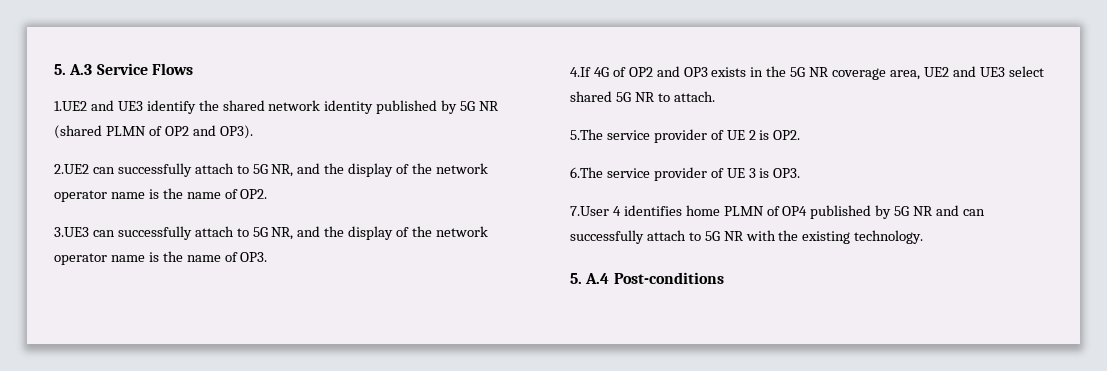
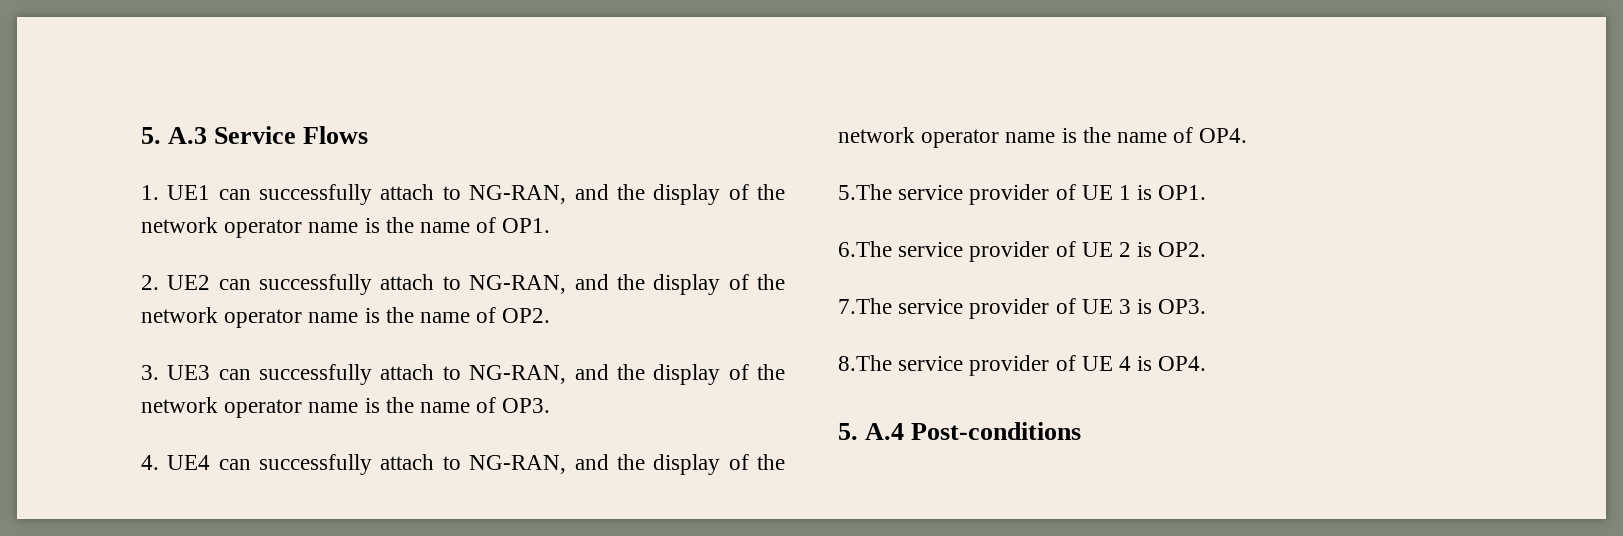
- 1.UE2 and UE3 identify the shared network identity published by 5G NR (shared PLMN of OP2 and OP3).
- 2.UE2 can successfully attach to 5G NR, and the display of the network operator name is the name of OP2.
+ 1. UE1 can successfully attach to NG-RAN, and the display of the network operator name is the name of OP1.
+ 2. UE2 can successfully attach to NG-RAN, and the display of the network operator name is the name of OP2.
- 3.UE3 can successfully attach to 5G NR, and the display of the network operator name is the name of OP3.
+ 3. UE3 can successfully attach to NG-RAN, and the display of the network operator name is the name of OP3.
- 4.If 4G of OP2 and OP3 exists in the 5G NR coverage area, UE2 and UE3 select shared 5G NR to attach.
+ 4. UE4 can successfully attach to NG-RAN, and the display of the network operator name is the name of OP4.
- 5.The service provider of UE 2 is OP2.
+ 5.The service provider of UE 1 is OP1.
+ 6.The service provider of UE 2 is OP2.
- 6.The service provider of UE 3 is OP3.
+ 7.The service provider of UE 3 is OP3.
- 7.User 4 identifies home PLMN of OP4 published by 5G NR and can successfully attach to 5G NR with the existing technology.
+ 8.The service provider of UE 4 is OP4.

